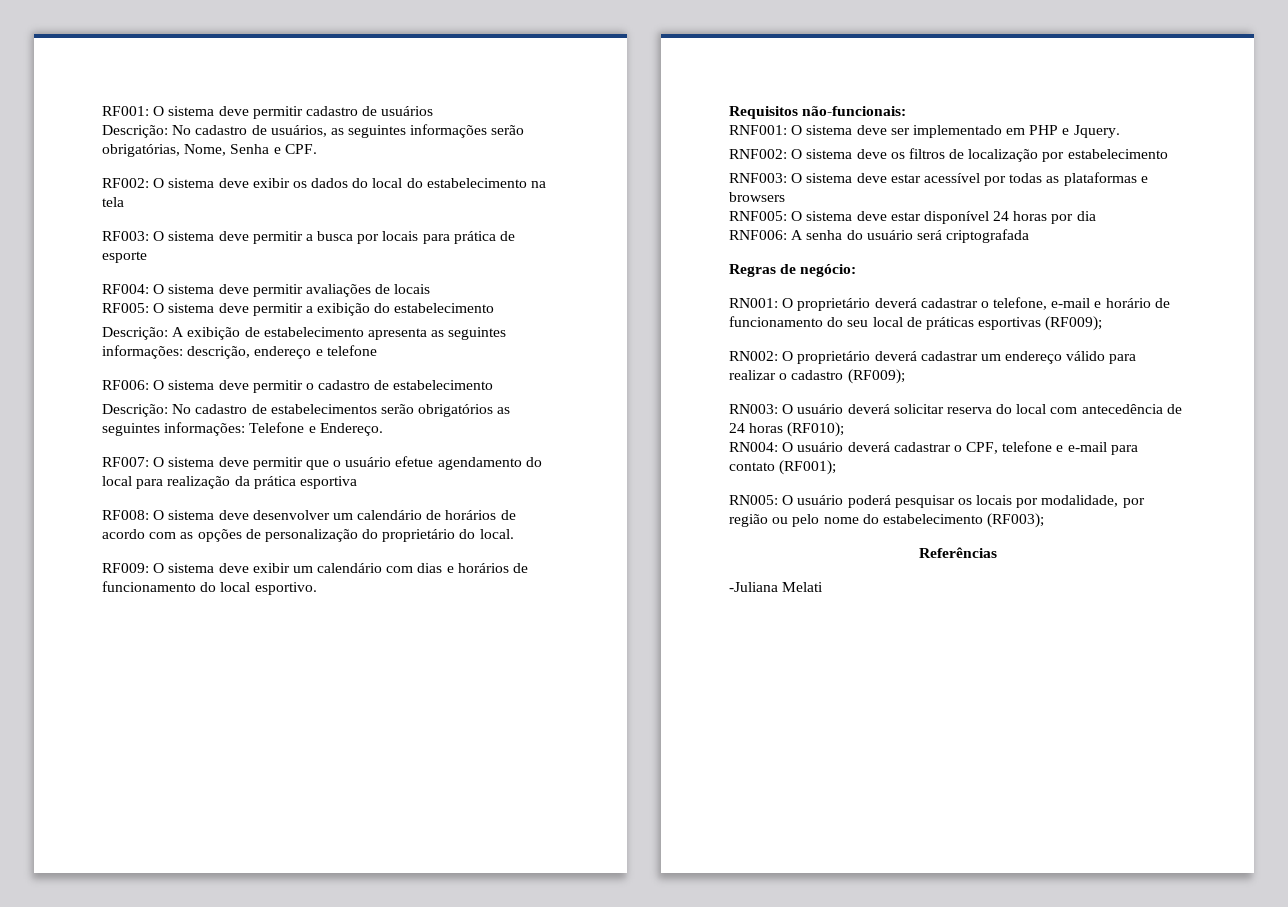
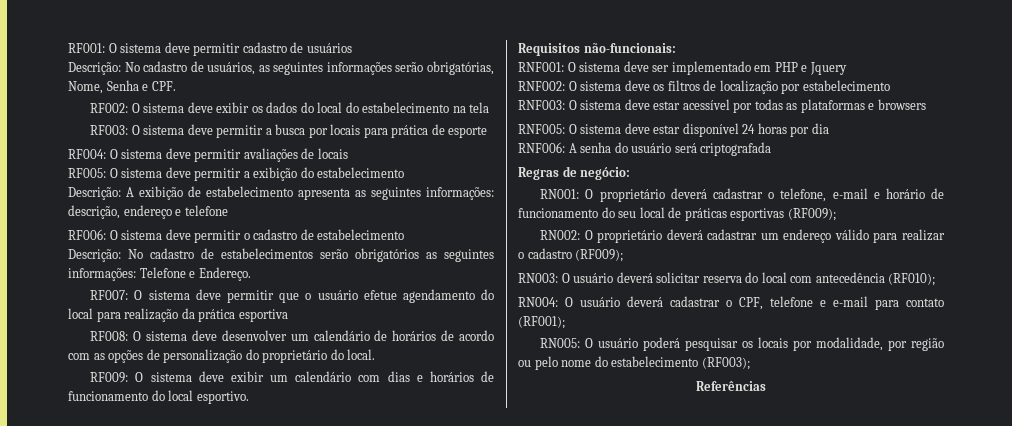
- RNF001: O sistema deve ser implementado em PHP e Jquery.
+ RNF001: O sistema deve ser implementado em PHP e Jquery
- RN003: O usuário deverá solicitar reserva do local com antecedência de 24 horas (RF010);
+ RN003: O usuário deverá solicitar reserva do local com antecedência (RF010);
- -Juliana Melati

